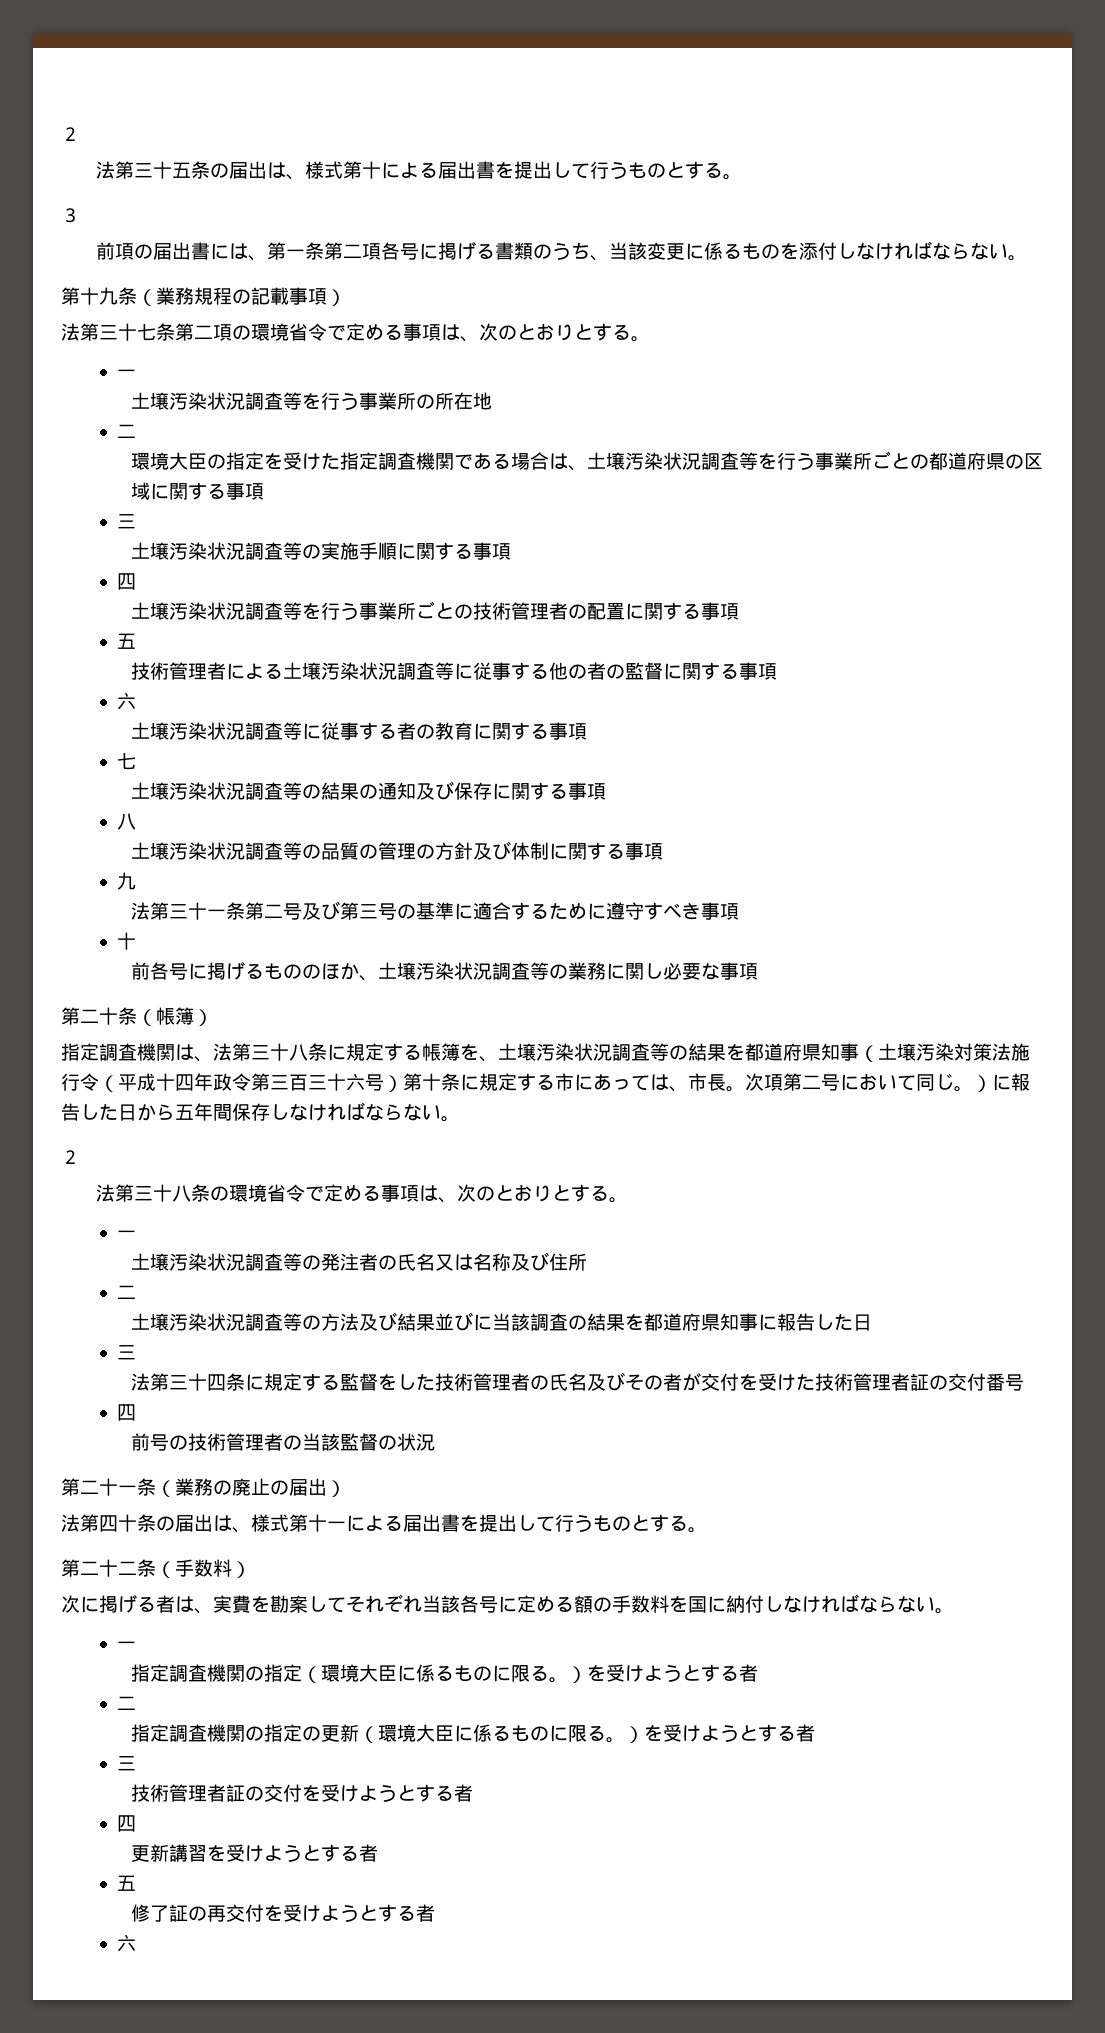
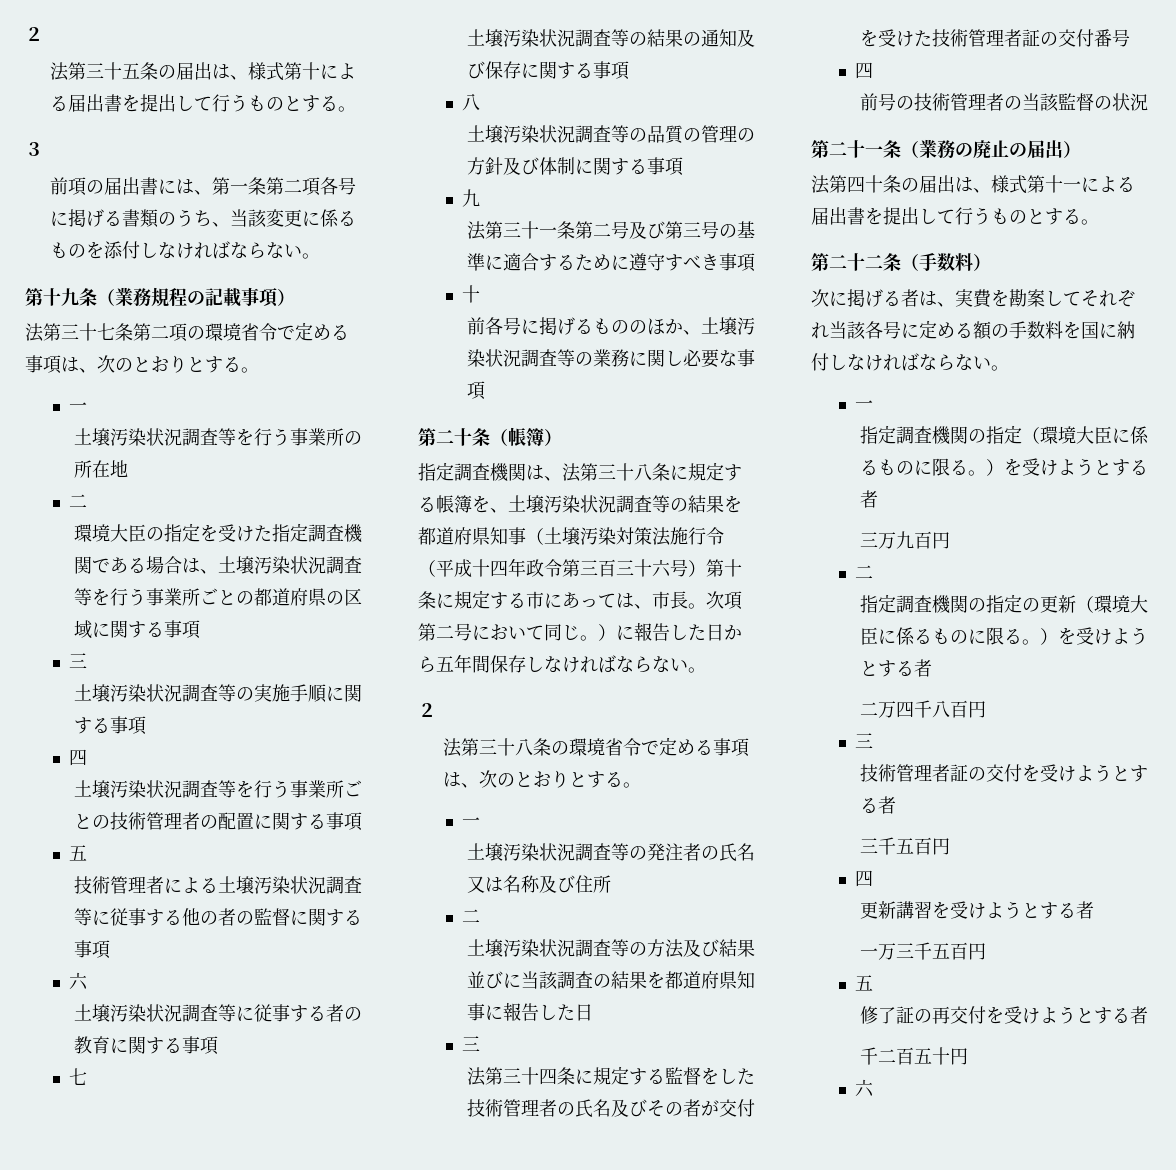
+ 三万九百円
+ 二万四千八百円
  技術管理者証の交付を受けようとする者
+ 三千五百円
+ 一万三千五百円
+ 千二百五十円

